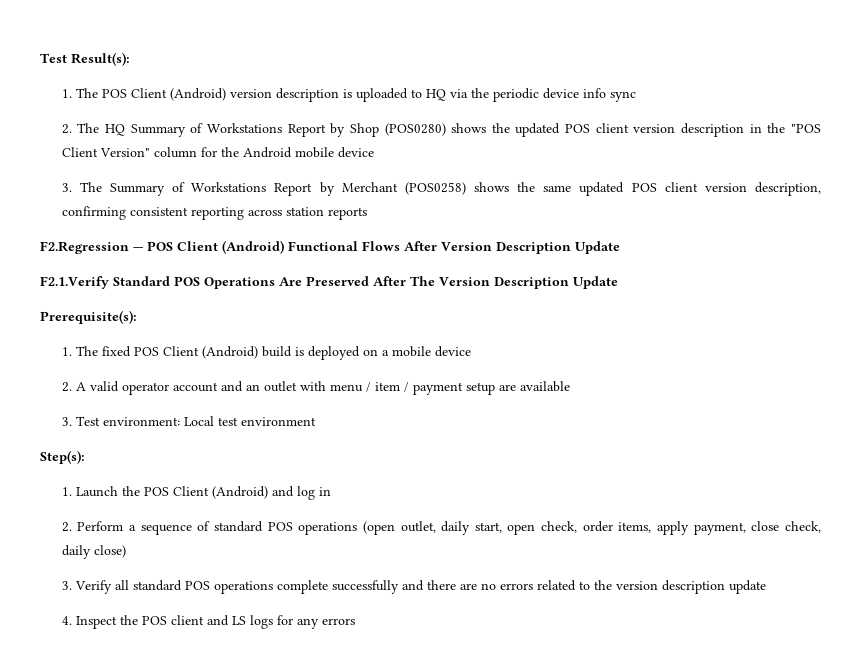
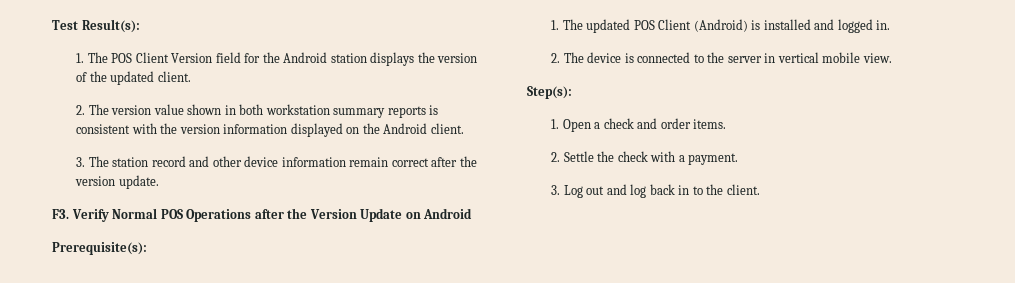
- 1. The POS Client (Android) version description is uploaded to HQ via the periodic device info sync
- 2. The HQ Summary of Workstations Report by Shop (POS0280) shows the updated POS client version description in the "POS Client Version" column for the Android mobile device
- 3. The Summary of Workstations Report by Merchant (POS0258) shows the same updated POS client version description, confirming consistent reporting across station reports
- F2.Regression — POS Client (Android) Functional Flows After Version Description Update
- F2.1.Verify Standard POS Operations Are Preserved After The Version Description Update
+ 1. The POS Client Version field for the Android station displays the version of the updated client.
+ 2. The version value shown in both workstation summary reports is consistent with the version information displayed on the Android client.
+ 3. The station record and other device information remain correct after the version update.
+ F3. Verify Normal POS Operations after the Version Update on Android
- 1. The fixed POS Client (Android) build is deployed on a mobile device
- 2. A valid operator account and an outlet with menu / item / payment setup are available
- 3. Test environment: Local test environment
+ 1. The updated POS Client (Android) is installed and logged in.
+ 2. The device is connected to the server in vertical mobile view.
  Step(s):
- 1. Launch the POS Client (Android) and log in
- 2. Perform a sequence of standard POS operations (open outlet, daily start, open check, order items, apply payment, close check, daily close)
- 3. Verify all standard POS operations complete successfully and there are no errors related to the version description update
- 4. Inspect the POS client and LS logs for any errors
+ 1. Open a check and order items.
+ 2. Settle the check with a payment.
+ 3. Log out and log back in to the client.

